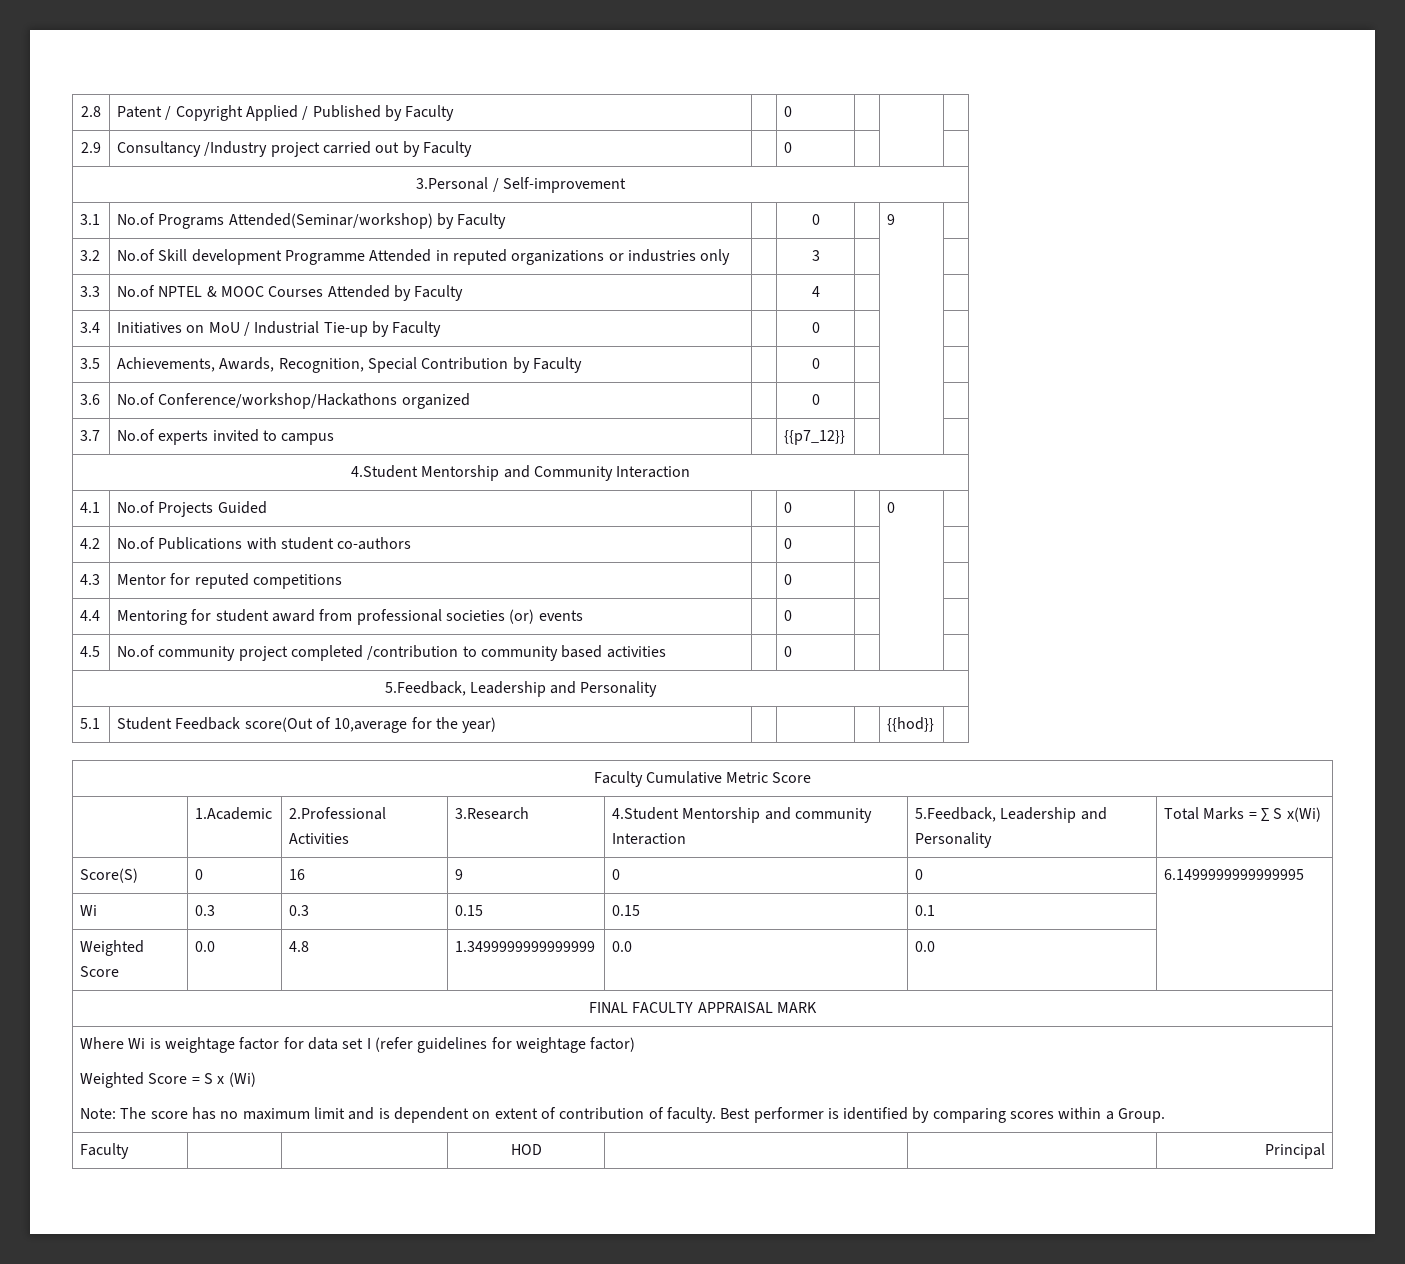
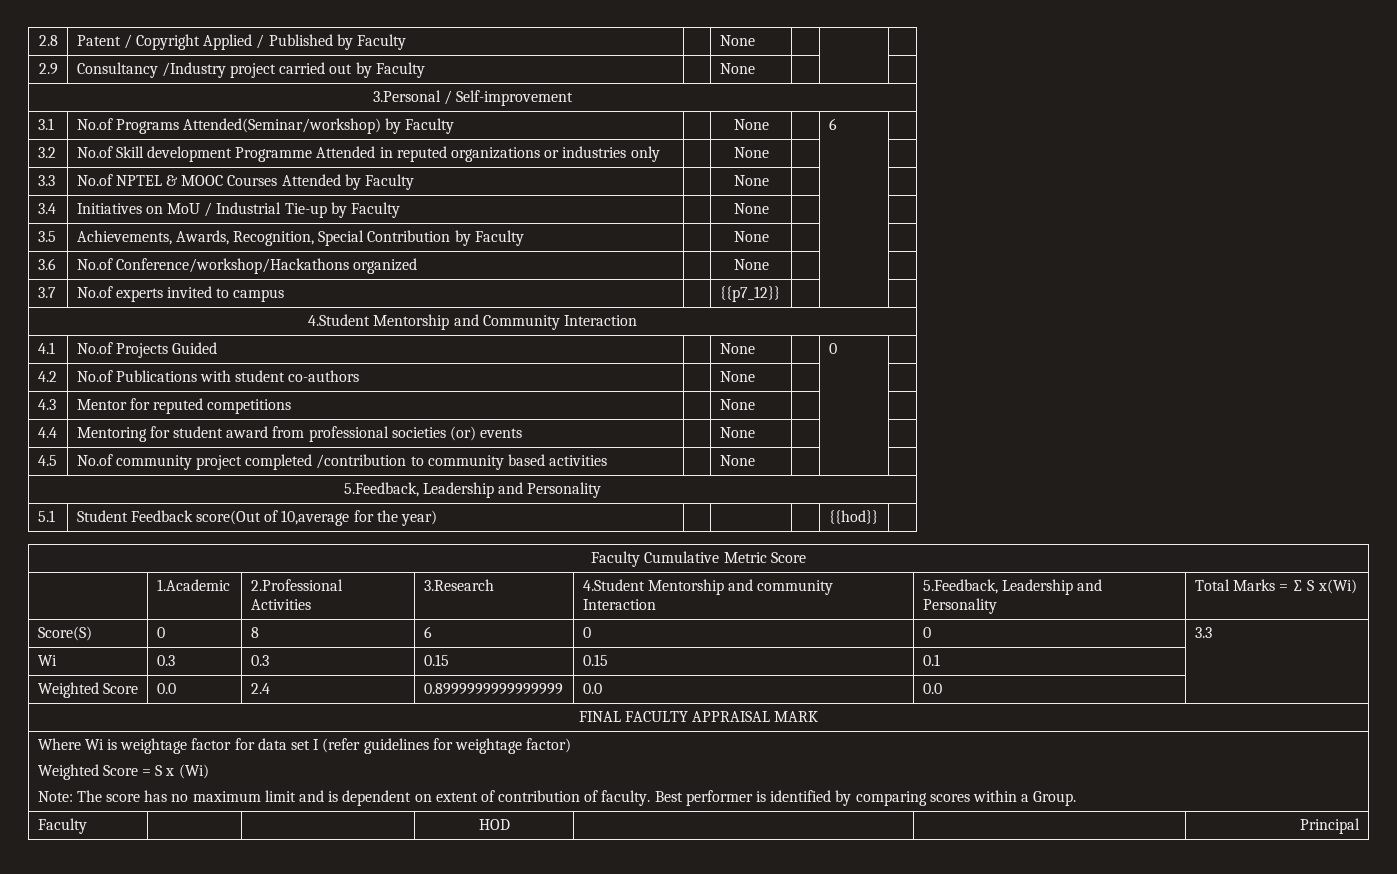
- 2.8 | Patent / Copyright Applied / Published by Faculty | | 0 | | |
+ 2.8 | Patent / Copyright Applied / Published by Faculty | | None | | |
- 2.9 | Consultancy /Industry project carried out by Faculty | | 0 | | |
+ 2.9 | Consultancy /Industry project carried out by Faculty | | None | | |
- 3.1 | No.of Programs Attended(Seminar/workshop) by Faculty | | 0 | | 9 |
+ 3.1 | No.of Programs Attended(Seminar/workshop) by Faculty | | None | | 6 |
- 3.2 | No.of Skill development Programme Attended in reputed organizations or industries only | | 3 | | |
+ 3.2 | No.of Skill development Programme Attended in reputed organizations or industries only | | None | | |
- 3.3 | No.of NPTEL & MOOC Courses Attended by Faculty | | 4 | | |
+ 3.3 | No.of NPTEL & MOOC Courses Attended by Faculty | | None | | |
- 3.4 | Initiatives on MoU / Industrial Tie-up by Faculty | | 0 | | |
+ 3.4 | Initiatives on MoU / Industrial Tie-up by Faculty | | None | | |
- 3.5 | Achievements, Awards, Recognition, Special Contribution by Faculty | | 0 | | |
+ 3.5 | Achievements, Awards, Recognition, Special Contribution by Faculty | | None | | |
- 3.6 | No.of Conference/workshop/Hackathons organized | | 0 | | |
+ 3.6 | No.of Conference/workshop/Hackathons organized | | None | | |
- 4.1 | No.of Projects Guided | | 0 | | 0 |
+ 4.1 | No.of Projects Guided | | None | | 0 |
- 4.2 | No.of Publications with student co-authors | | 0 | | |
+ 4.2 | No.of Publications with student co-authors | | None | | |
- 4.3 | Mentor for reputed competitions | | 0 | | |
+ 4.3 | Mentor for reputed competitions | | None | | |
- 4.4 | Mentoring for student award from professional societies (or) events | | 0 | | |
+ 4.4 | Mentoring for student award from professional societies (or) events | | None | | |
- 4.5 | No.of community project completed /contribution to community based activities | | 0 | | |
+ 4.5 | No.of community project completed /contribution to community based activities | | None | | |
- Score(S) | 0 | 16 | 9 | 0 | 0 | 6.1499999999999995
+ Score(S) | 0 | 8 | 6 | 0 | 0 | 3.3
- Weighted Score | 0.0 | 4.8 | 1.3499999999999999 | 0.0 | 0.0 |
+ Weighted Score | 0.0 | 2.4 | 0.8999999999999999 | 0.0 | 0.0 |

